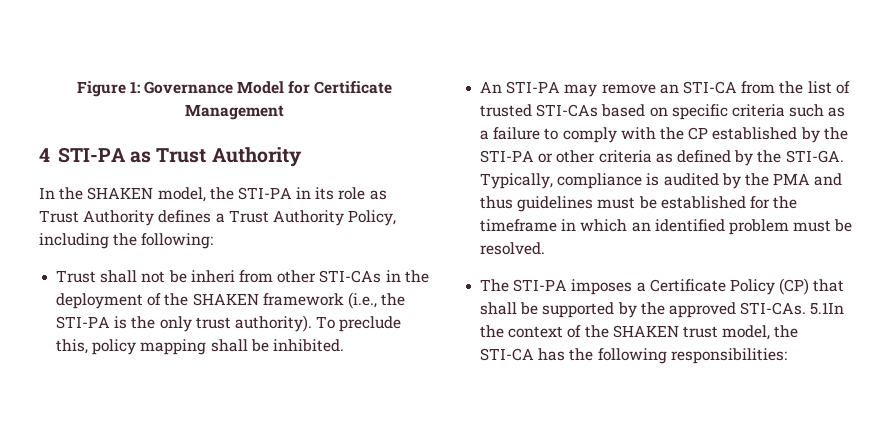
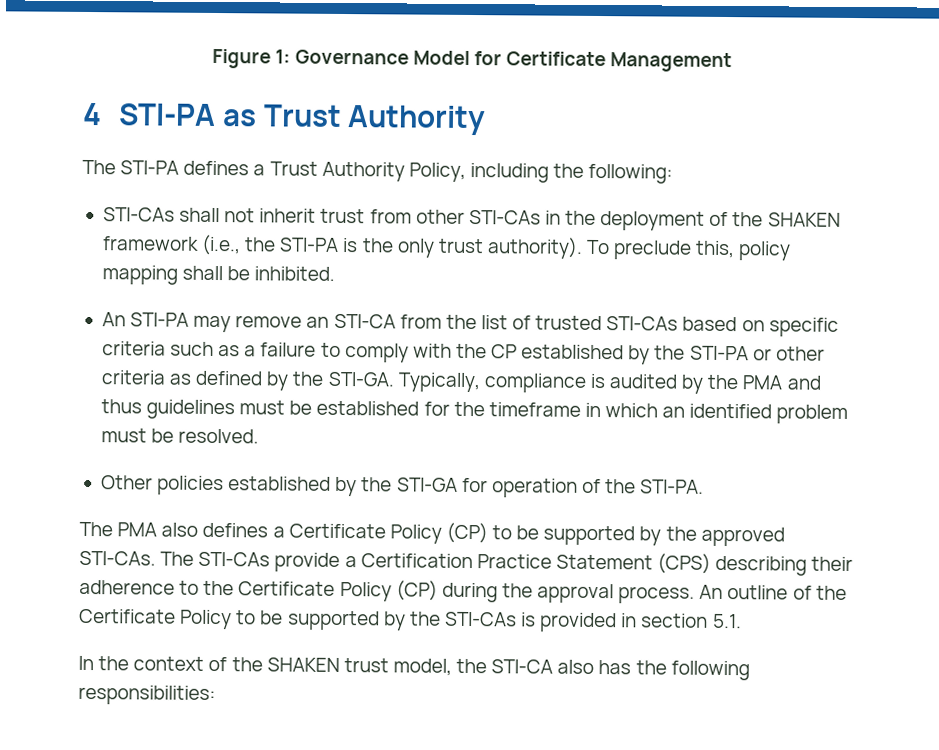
- In the SHAKEN model, the STI-PA in its role as Trust Authority defines a Trust Authority Policy, including the following:
+ The STI-PA defines a Trust Authority Policy, including the following:
- Trust shall not be inheri from other STI-CAs in the deployment of the SHAKEN framework (i.e., the STI-PA is the only trust authority).
+ STI-CAs shall not inherit trust from other STI-CAs in the deployment of the SHAKEN framework (i.e., the STI-PA is the only trust authority).
- The STI-PA imposes a Certificate Policy (CP) that shall be supported by the approved STI-CAs.
+ Other policies established by the STI-GA for operation of the STI-PA.
+ The PMA also defines a Certificate Policy (CP) to be supported by the approved STI-CAs.
- 5.1In the context of the SHAKEN trust model, the STI-CA has the following responsibilities:
+ The STI-CAs provide a Certification Practice Statement (CPS) describing their adherence to the Certificate Policy (CP) during the approval process. An outline of the Certificate Policy to be supported by the STI-CAs is provided in section 5.1.
+ In the context of the SHAKEN trust model, the STI-CA also has the following responsibilities:

